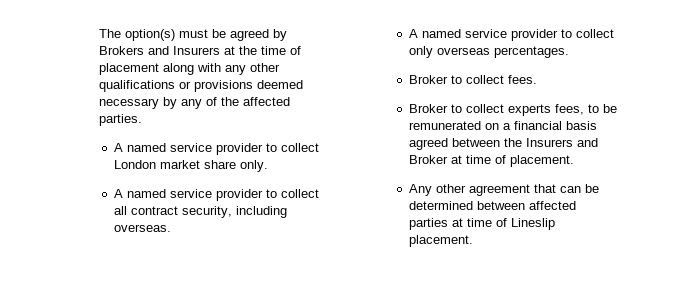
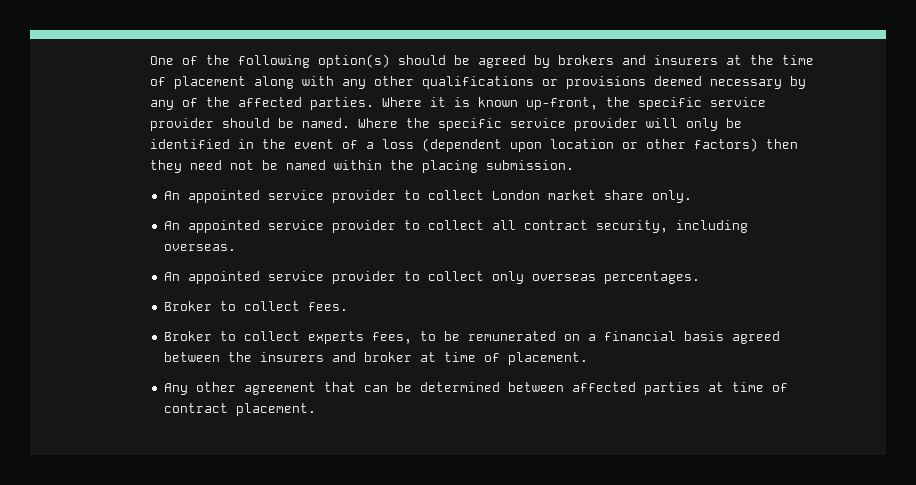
- The option(s) must be agreed by Brokers and Insurers at the time of placement along with any other qualifications or provisions deemed necessary by any of the affected parties.
- A named service provider to collect London market share only.
+ One of the following option(s) should be agreed by brokers and insurers at the time of placement along with any other qualifications or provisions deemed necessary by any of the affected parties. Where it is known up-front, the specific service provider should be named. Where the specific service provider will only be identified in the event of a loss (dependent upon location or other factors) then they need not be named within the placing submission.
+ An appointed service provider to collect London market share only.
- A named service provider to collect all contract security, including overseas.
+ An appointed service provider to collect all contract security, including overseas.
- A named service provider to collect only overseas percentages.
+ An appointed service provider to collect only overseas percentages.
- Broker to collect experts fees, to be remunerated on a financial basis agreed between the Insurers and Broker at time of placement.
+ Broker to collect experts fees, to be remunerated on a financial basis agreed between the insurers and broker at time of placement.
- Any other agreement that can be determined between affected parties at time of Lineslip placement.
+ Any other agreement that can be determined between affected parties at time of contract placement.

